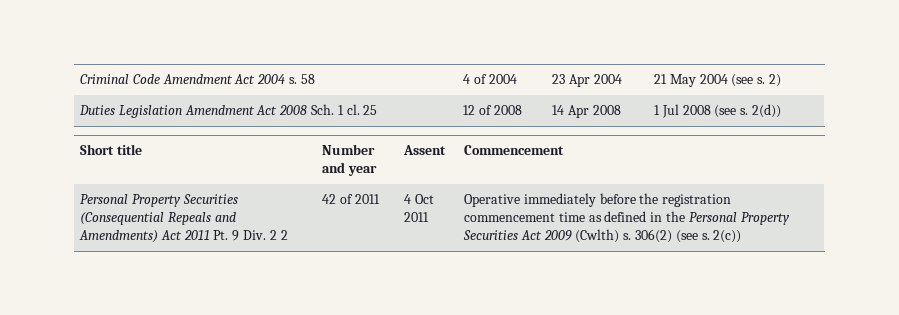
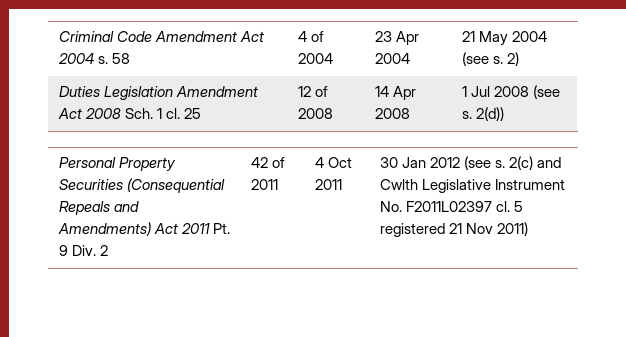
- Short title | Number and year | Assent | Commencement
- Personal Property Securities (Consequential Repeals and Amendments) Act 2011 Pt. 9 Div. 2 2
+ Personal Property Securities (Consequential Repeals and Amendments) Act 2011 Pt. 9 Div. 2
- Operative immediately before the registration commencement time as defined in the Personal Property Securities Act 2009 (Cwlth) s. 306(2) (see s. 2(c))
+ 30 Jan 2012 (see s. 2(c) and Cwlth Legislative Instrument No. F2011L02397 cl. 5 registered 21 Nov 2011)

